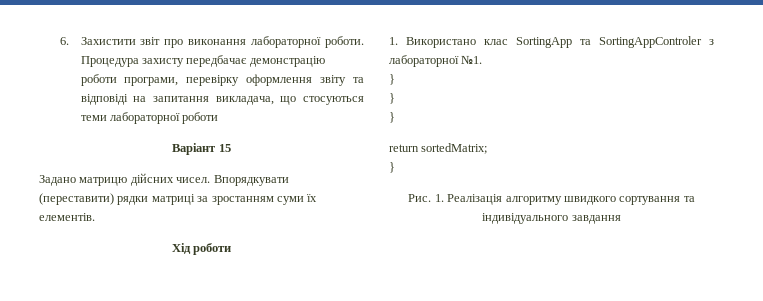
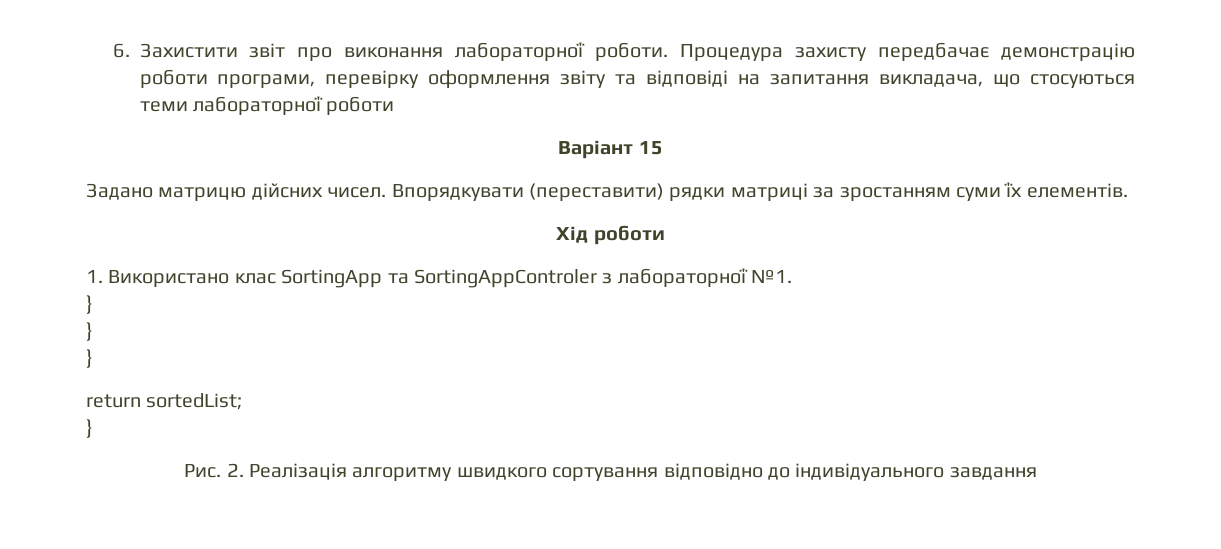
- return sortedMatrix;
+ return sortedList;
- Рис. 1. Реалізація алгоритму швидкого сортування та індивідуального завдання
+ Рис. 2. Реалізація алгоритму швидкого сортування відповідно до індивідуального завдання

